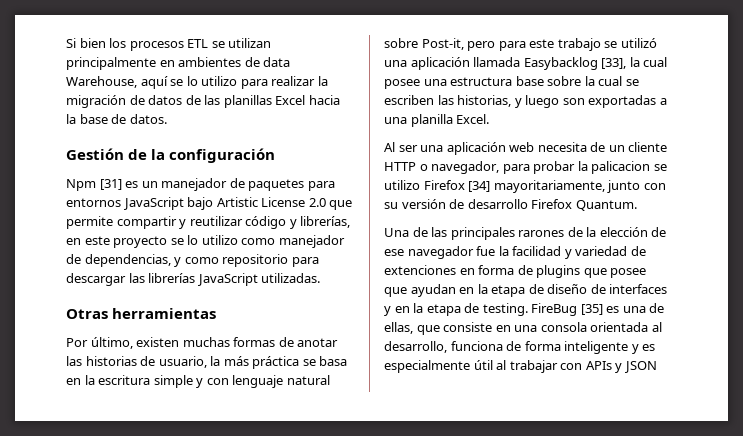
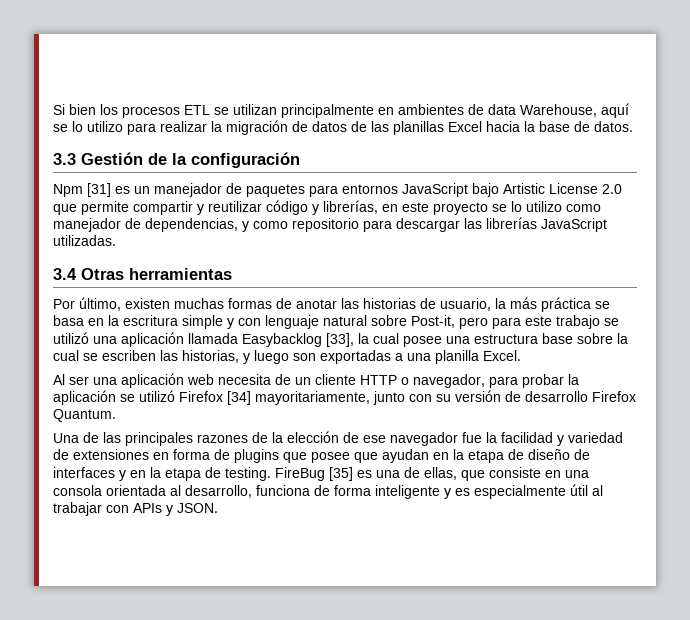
- Gestión de la configuración
+ 3.3 Gestión de la configuración
- Otras herramientas
+ 3.4 Otras herramientas
- Al ser una aplicación web necesita de un cliente HTTP o navegador, para probar la palicacion se utilizo Firefox [34] mayoritariamente, junto con su versión de desarrollo Firefox Quantum.
+ Al ser una aplicación web necesita de un cliente HTTP o navegador, para probar la aplicación se utilizó Firefox [34] mayoritariamente, junto con su versión de desarrollo Firefox Quantum.
- Una de las principales rarones de la elección de ese navegador fue la facilidad y variedad de extenciones en forma de plugins que posee que ayudan en la etapa de diseño de interfaces y en la etapa de testing.
+ Una de las principales razones de la elección de ese navegador fue la facilidad y variedad de extensiones en forma de plugins que posee que ayudan en la etapa de diseño de interfaces y en la etapa de testing.
- FireBug [35] es una de ellas, que consiste en una consola orientada al desarrollo, funciona de forma inteligente y es especialmente útil al trabajar con APIs y JSON
+ FireBug [35] es una de ellas, que consiste en una consola orientada al desarrollo, funciona de forma inteligente y es especialmente útil al trabajar con APIs y JSON.

